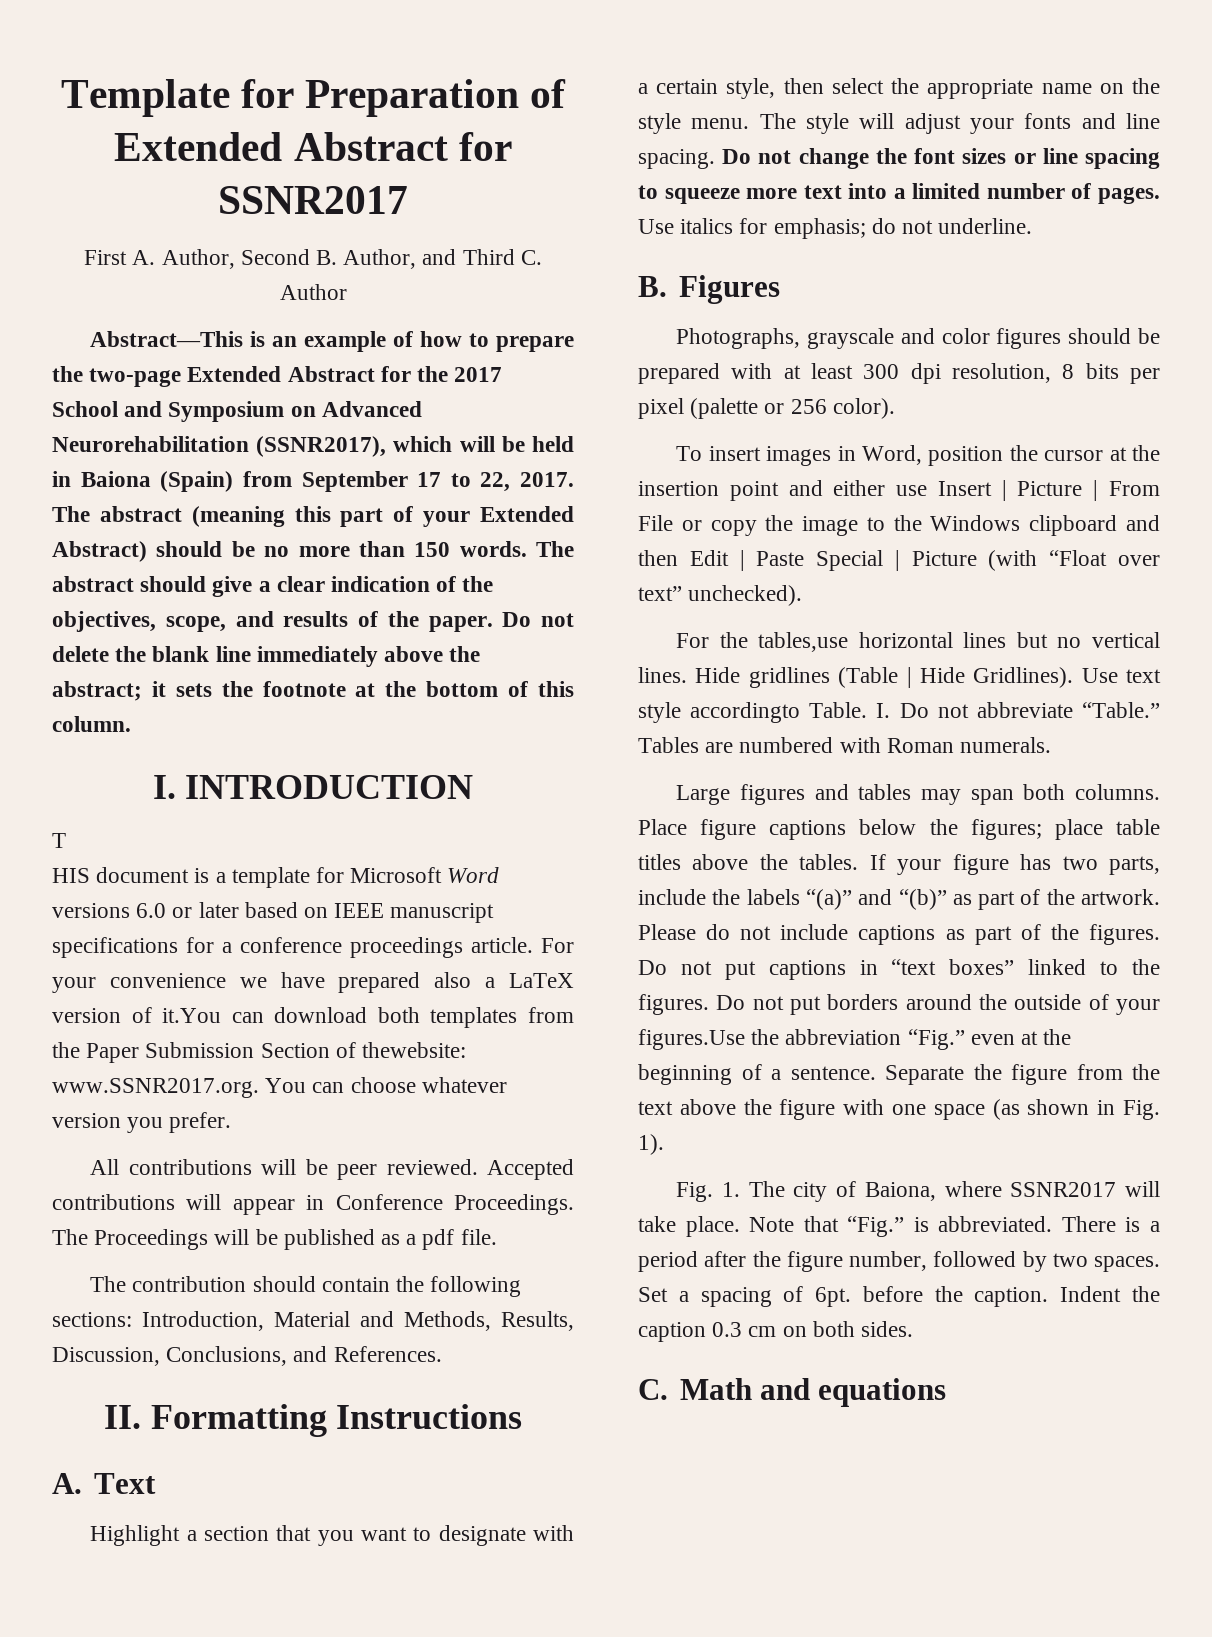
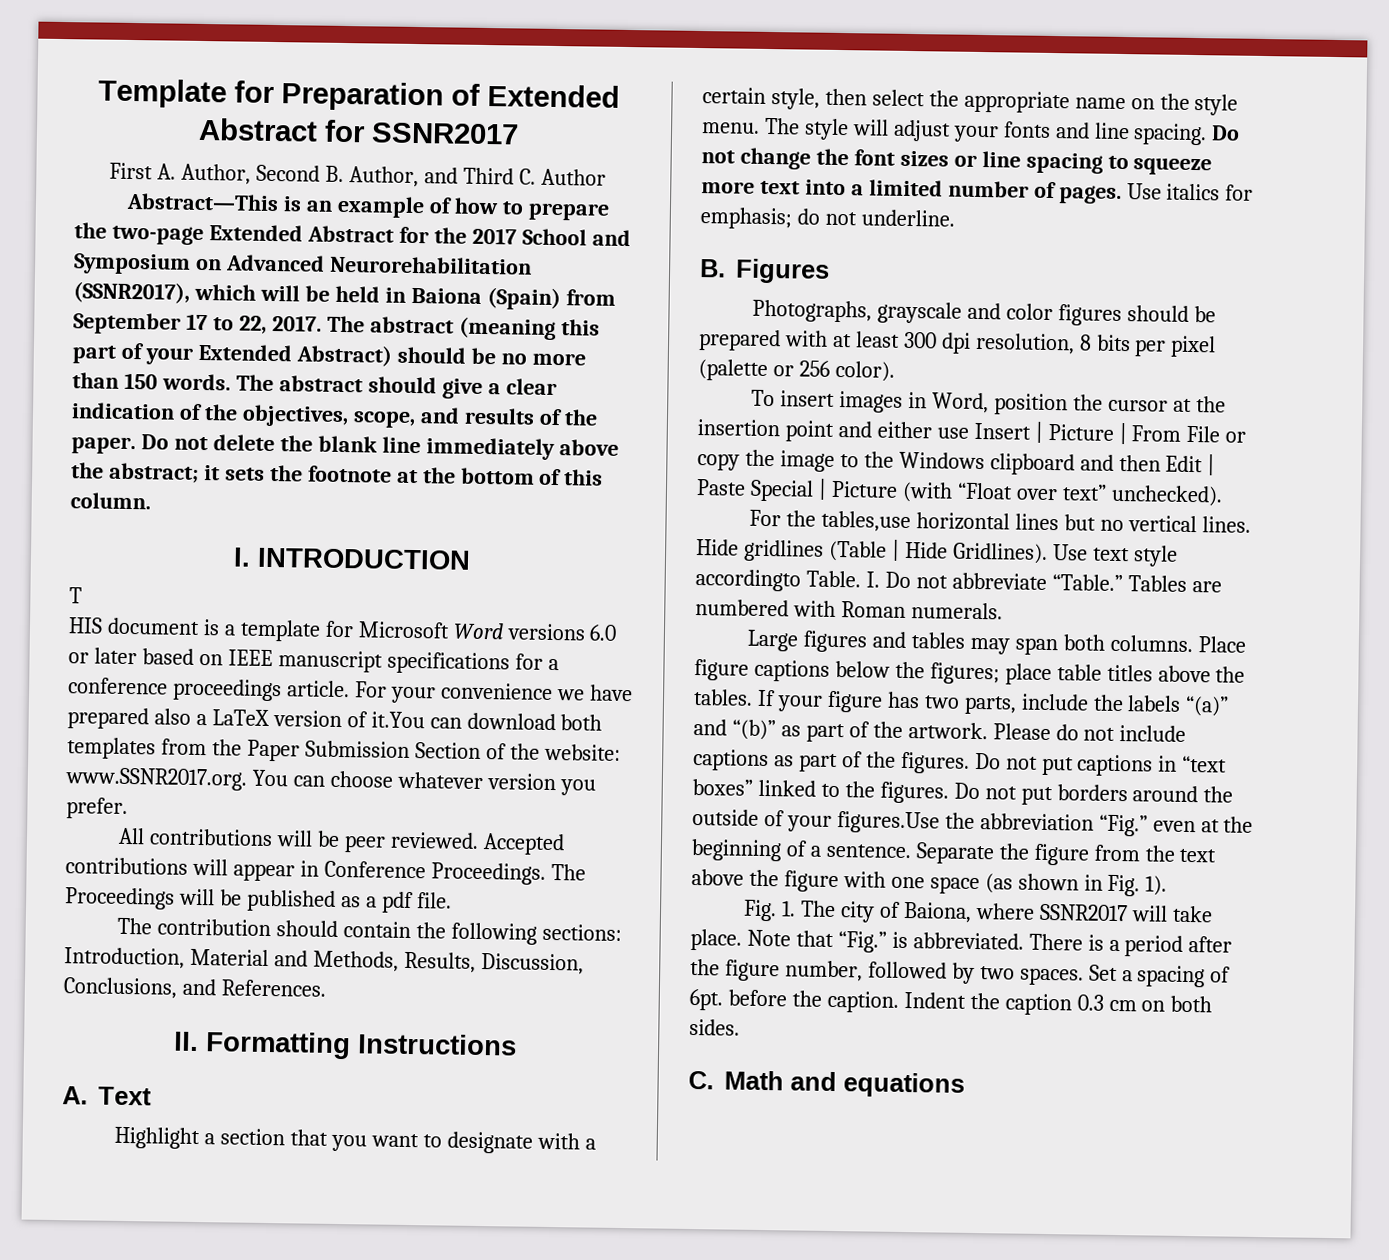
- For your convenience we have prepared also a LaTeX version of it.You can download both templates from the Paper Submission Section of thewebsite: www.SSNR2017.org. You can choose whatever version you prefer.
+ For your convenience we have prepared also a LaTeX version of it.You can download both templates from the Paper Submission Section of the website: www.SSNR2017.org. You can choose whatever version you prefer.

